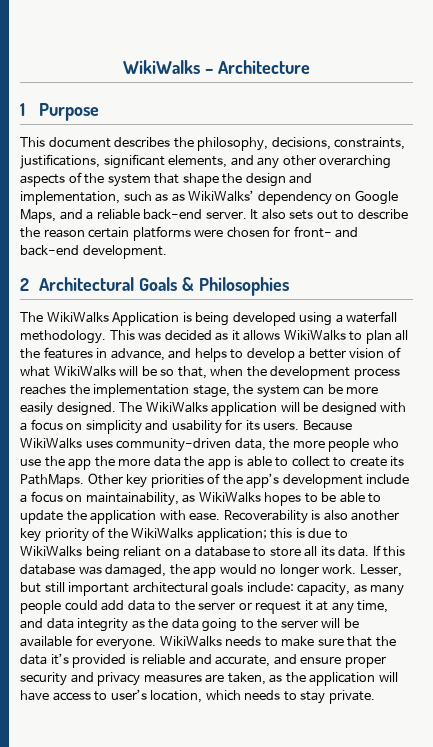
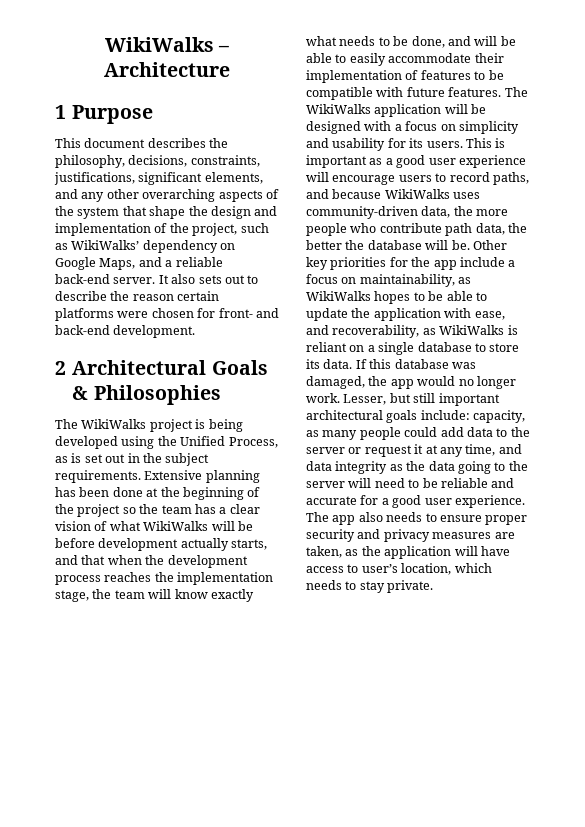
- This document describes the philosophy, decisions, constraints, justifications, significant elements, and any other overarching aspects of the system that shape the design and implementation, such as as WikiWalks’ dependency on Google Maps, and a reliable back-end server.
+ This document describes the philosophy, decisions, constraints, justifications, significant elements, and any other overarching aspects of the system that shape the design and implementation of the project, such as WikiWalks’ dependency on Google Maps, and a reliable back-end server.
- The WikiWalks Application is being developed using a waterfall methodology. This was decided as it allows WikiWalks to plan all the features in advance, and helps to develop a better vision of what WikiWalks will be so that, when the development process reaches the implementation stage, the system can be more easily designed.
+ The WikiWalks project is being developed using the Unified Process, as is set out in the subject requirements. Extensive planning has been done at the beginning of the project so the team has a clear vision of what WikiWalks will be before development actually starts, and that when the development process reaches the implementation stage, the team will know exactly what needs to be done, and will be able to easily accommodate their implementation of features to be compatible with future features.
- Because WikiWalks uses community-driven data, the more people who use the app the more data the app is able to collect to create its PathMaps. Other key priorities of the app’s development include a focus on maintainability, as WikiWalks hopes to be able to update the application with ease. Recoverability is also another key priority of the WikiWalks application; this is due to WikiWalks being reliant on a database to store all its data.
+ This is important as a good user experience will encourage users to record paths, and because WikiWalks uses community-driven data, the more people who contribute path data, the better the database will be. Other key priorities for the app include a focus on maintainability, as WikiWalks hopes to be able to update the application with ease, and recoverability, as WikiWalks is reliant on a single database to store its data.
- Lesser, but still important architectural goals include: capacity, as many people could add data to the server or request it at any time, and data integrity as the data going to the server will be available for everyone. WikiWalks needs to make sure that the data it’s provided is reliable and accurate, and ensure proper security and privacy measures are taken, as the application will have access to user’s location, which needs to stay private.
+ Lesser, but still important architectural goals include: capacity, as many people could add data to the server or request it at any time, and data integrity as the data going to the server will need to be reliable and accurate for a good user experience. The app also needs to ensure proper security and privacy measures are taken, as the application will have access to user’s location, which needs to stay private.

